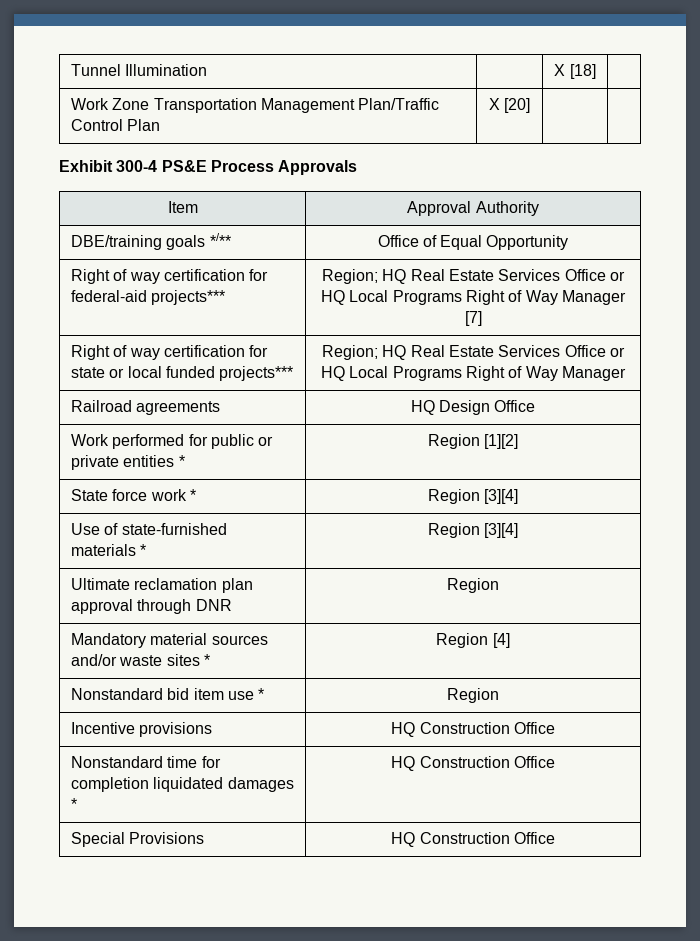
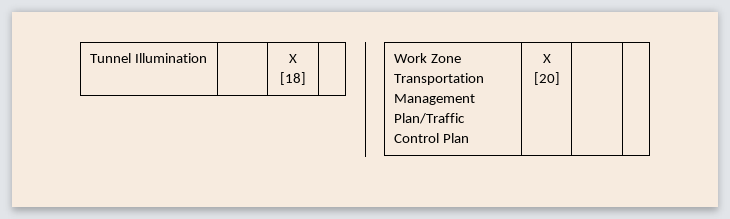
- Exhibit 300-4 PS&E Process Approvals
- Item | Approval Authority
- DBE/training goals */** | Office of Equal Opportunity
- Right of way certification for federal-aid projects*** | Region; HQ Real Estate Services Office or HQ Local Programs Right of Way Manager [7]
- Right of way certification for state or local funded projects*** | Region; HQ Real Estate Services Office or HQ Local Programs Right of Way Manager
- Railroad agreements | HQ Design Office
- Work performed for public or private entities * | Region [1][2]
- State force work * | Region [3][4]
- Use of state-furnished materials * | Region [3][4]
- Ultimate reclamation plan approval through DNR | Region
- Mandatory material sources and/or waste sites * | Region [4]
- Nonstandard bid item use * | Region
- Incentive provisions | HQ Construction Office
- Nonstandard time for completion liquidated damages * | HQ Construction Office
- Special Provisions | HQ Construction Office

